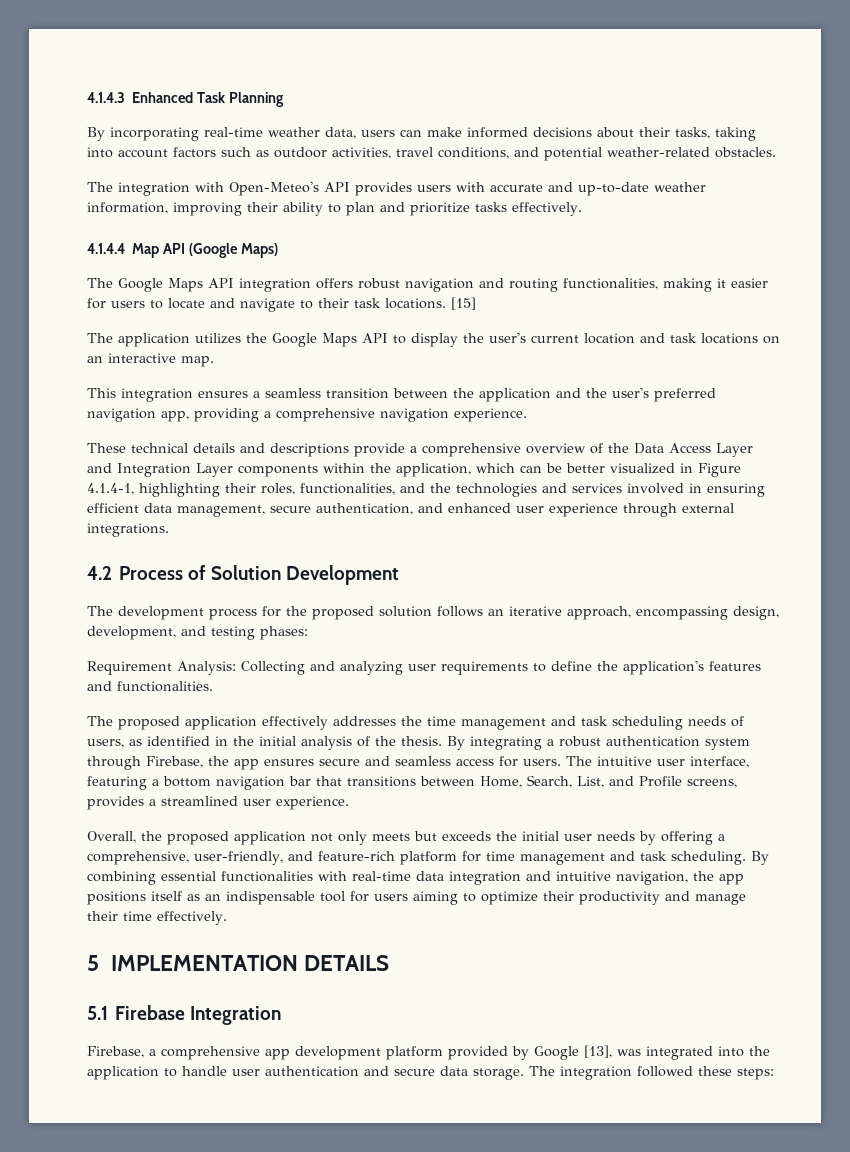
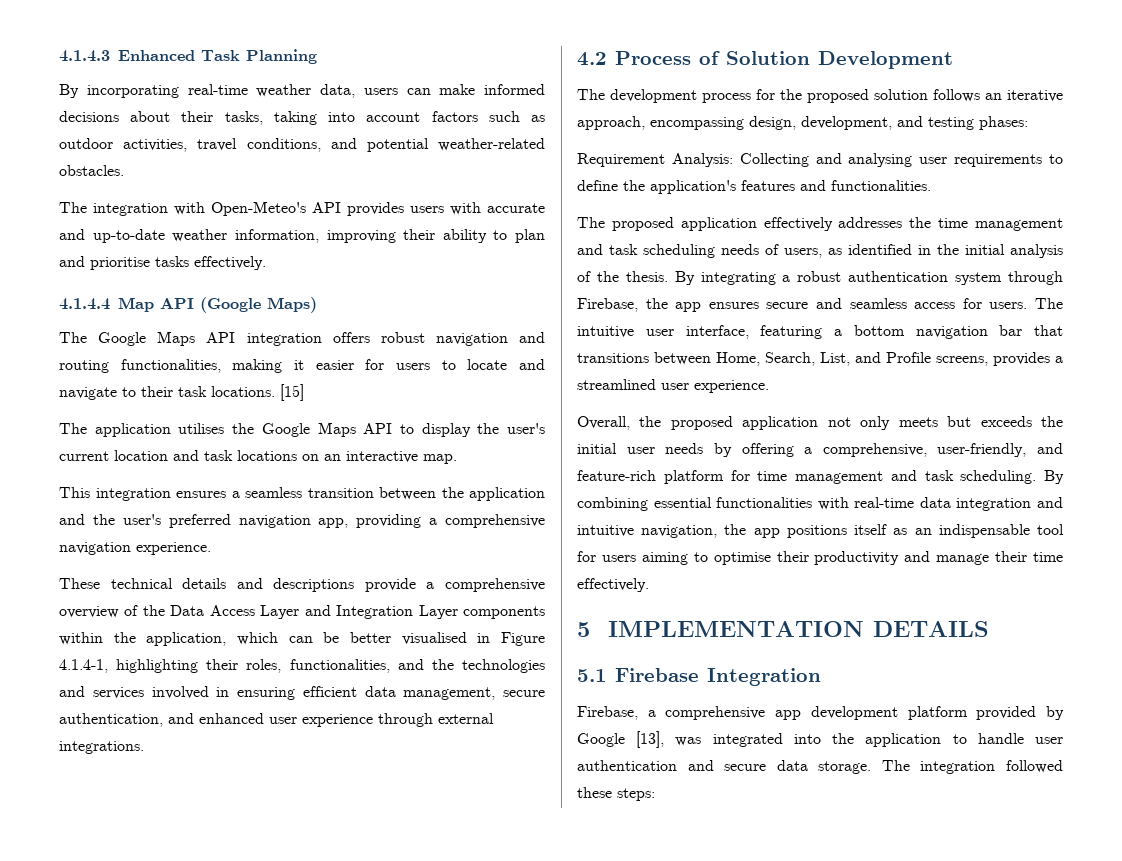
- The integration with Open-Meteo's API provides users with accurate and up-to-date weather information, improving their ability to plan and prioritize tasks effectively.
+ The integration with Open-Meteo's API provides users with accurate and up-to-date weather information, improving their ability to plan and prioritise tasks effectively.
- The application utilizes the Google Maps API to display the user's current location and task locations on an interactive map.
+ The application utilises the Google Maps API to display the user's current location and task locations on an interactive map.
- These technical details and descriptions provide a comprehensive overview of the Data Access Layer and Integration Layer components within the application, which can be better visualized in Figure 4.1.4-1, highlighting their roles, functionalities, and the technologies and services involved in ensuring efficient data management, secure authentication, and enhanced user experience through external integrations.
+ These technical details and descriptions provide a comprehensive overview of the Data Access Layer and Integration Layer components within the application, which can be better visualised in Figure 4.1.4-1, highlighting their roles, functionalities, and the technologies and services involved in ensuring efficient data management, secure authentication, and enhanced user experience through external integrations.
- Requirement Analysis: Collecting and analyzing user requirements to define the application's features and functionalities.
+ Requirement Analysis: Collecting and analysing user requirements to define the application's features and functionalities.
- By combining essential functionalities with real-time data integration and intuitive navigation, the app positions itself as an indispensable tool for users aiming to optimize their productivity and manage their time effectively.
+ By combining essential functionalities with real-time data integration and intuitive navigation, the app positions itself as an indispensable tool for users aiming to optimise their productivity and manage their time effectively.

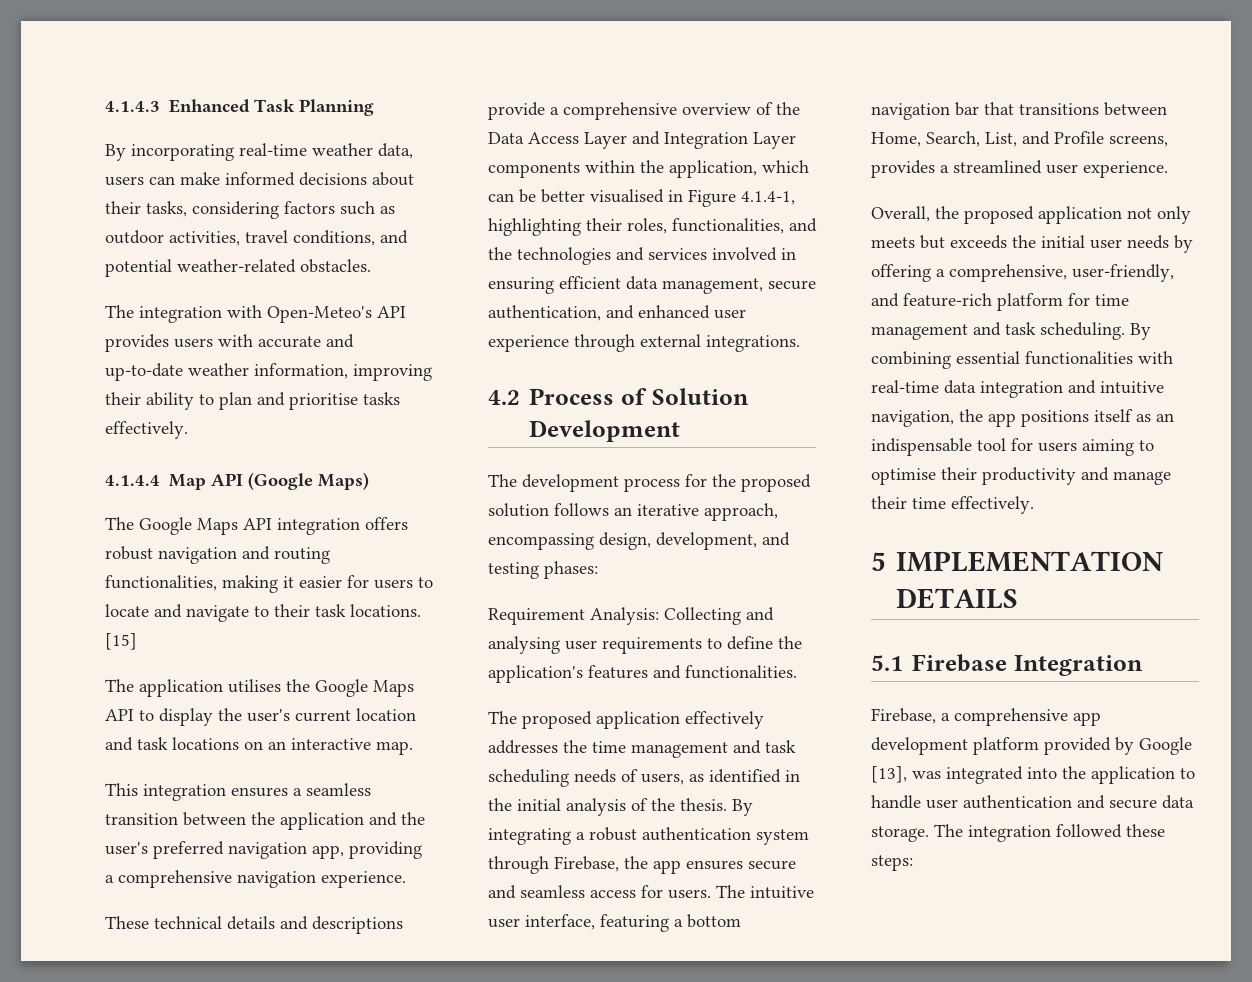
- By incorporating real-time weather data, users can make informed decisions about their tasks, taking into account factors such as outdoor activities, travel conditions, and potential weather-related obstacles.
+ By incorporating real-time weather data, users can make informed decisions about their tasks, considering factors such as outdoor activities, travel conditions, and potential weather-related obstacles.

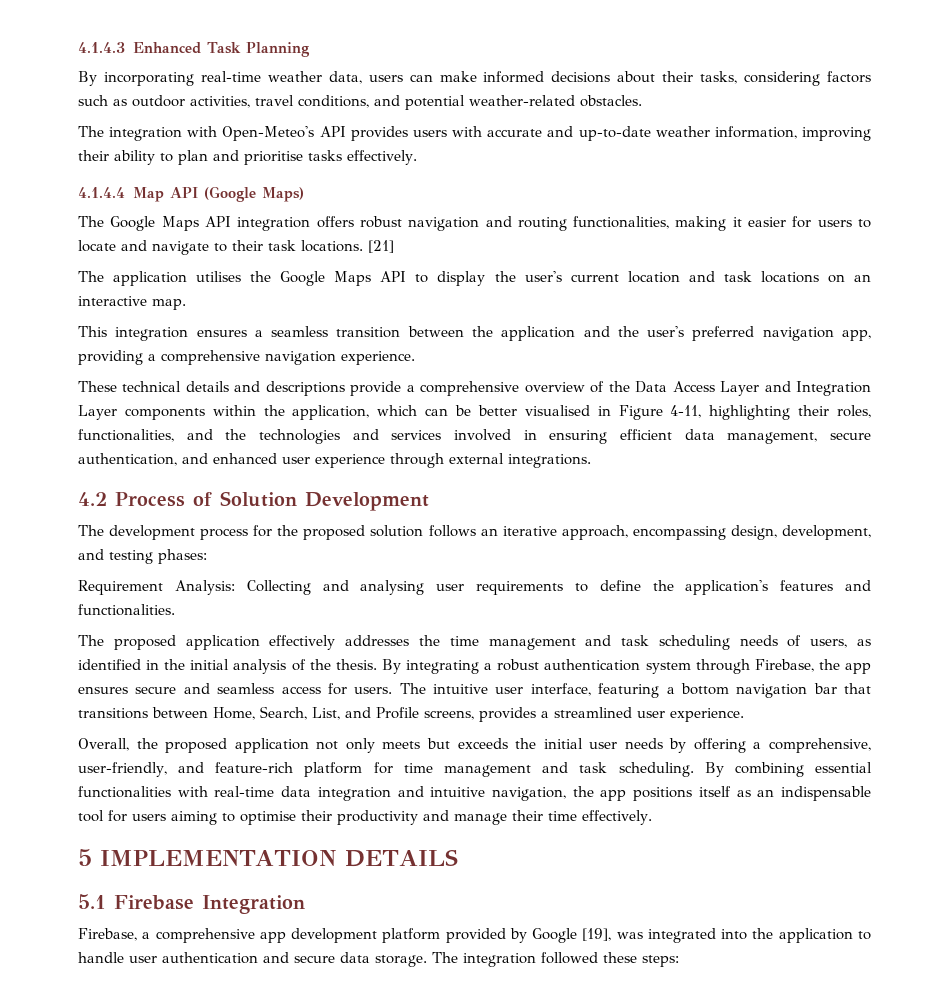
- [15]
+ [21]
- These technical details and descriptions provide a comprehensive overview of the Data Access Layer and Integration Layer components within the application, which can be better visualised in Figure 4.1.4-1, highlighting their roles, functionalities, and the technologies and services involved in ensuring efficient data management, secure authentication, and enhanced user experience through external integrations.
+ These technical details and descriptions provide a comprehensive overview of the Data Access Layer and Integration Layer components within the application, which can be better visualised in Figure 4-11, highlighting their roles, functionalities, and the technologies and services involved in ensuring efficient data management, secure authentication, and enhanced user experience through external integrations.
- Firebase, a comprehensive app development platform provided by Google [13], was integrated into the application to handle user authentication and secure data storage.
+ Firebase, a comprehensive app development platform provided by Google [19], was integrated into the application to handle user authentication and secure data storage.

